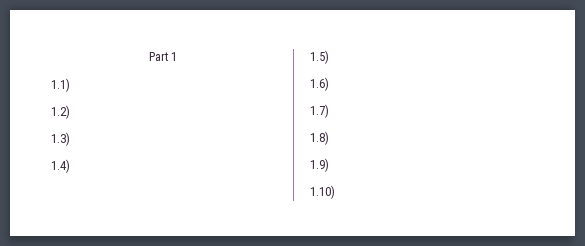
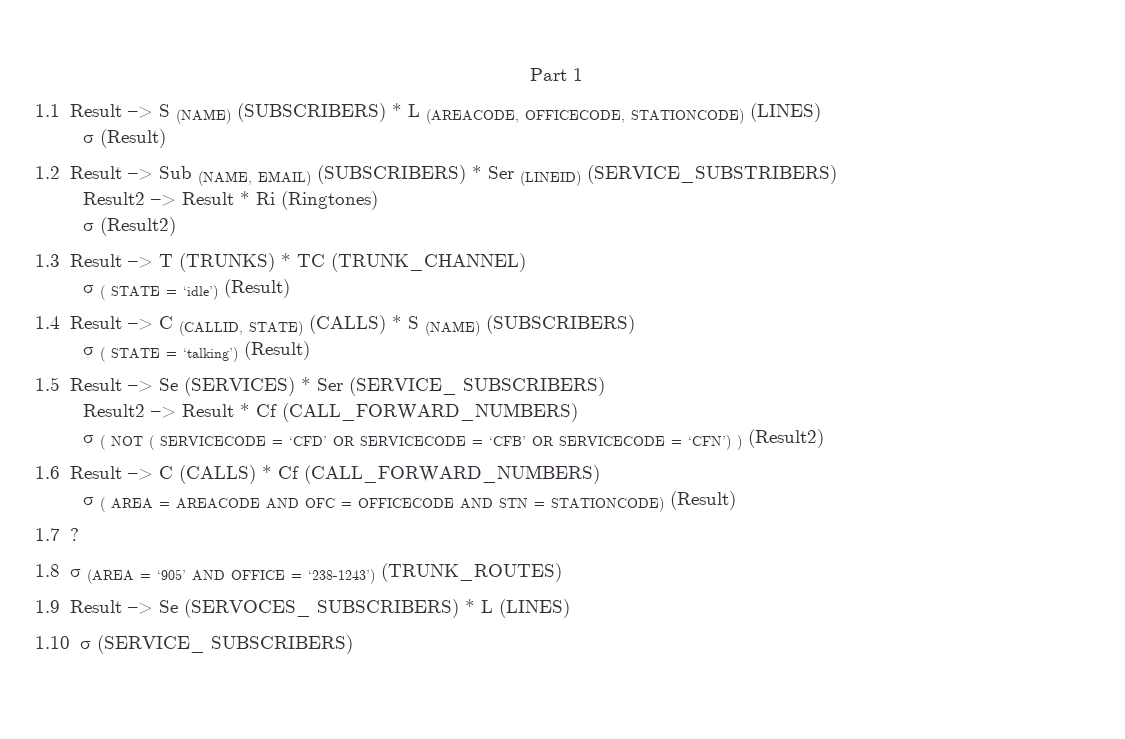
- 1.1)
- 1.2)
- 1.3)
- 1.4)
- 1.5)
- 1.6)
- 1.7)
- 1.8)
- 1.9)
- 1.10)
+ 1.1 Result –> S (NAME) (SUBSCRIBERS) * L (AREACODE, OFFICECODE, STATIONCODE) (LINES)
+ σ (Result)
+ 1.2 Result –> Sub (NAME, EMAIL) (SUBSCRIBERS) * Ser (LINEID) (SERVICE_SUBSTRIBERS)
+ Result2 –> Result * Ri (Ringtones)
+ σ (Result2)
+ 1.3 Result –> T (TRUNKS) * TC (TRUNK_CHANNEL)
+ σ ( STATE = ‘idle’) (Result)
+ 1.4 Result –> C (CALLID, STATE) (CALLS) * S (NAME) (SUBSCRIBERS)
+ σ ( STATE = ‘talking’) (Result)
+ 1.5 Result –> Se (SERVICES) * Ser (SERVICE_ SUBSCRIBERS)
+ Result2 –> Result * Cf (CALL_FORWARD_NUMBERS)
+ σ ( NOT ( SERVICECODE = ‘CFD’ OR SERVICECODE = ‘CFB’ OR SERVICECODE = ‘CFN’) ) (Result2)
+ 1.6 Result –> C (CALLS) * Cf (CALL_FORWARD_NUMBERS)
+ σ ( AREA = AREACODE AND OFC = OFFICECODE AND STN = STATIONCODE) (Result)
+ 1.7 ?
+ 1.8 σ (AREA = ‘905’ AND OFFICE = ‘238-1243’) (TRUNK_ROUTES)
+ 1.9 Result –> Se (SERVOCES_ SUBSCRIBERS) * L (LINES)
+ 1.10 σ (SERVICE_ SUBSCRIBERS)

